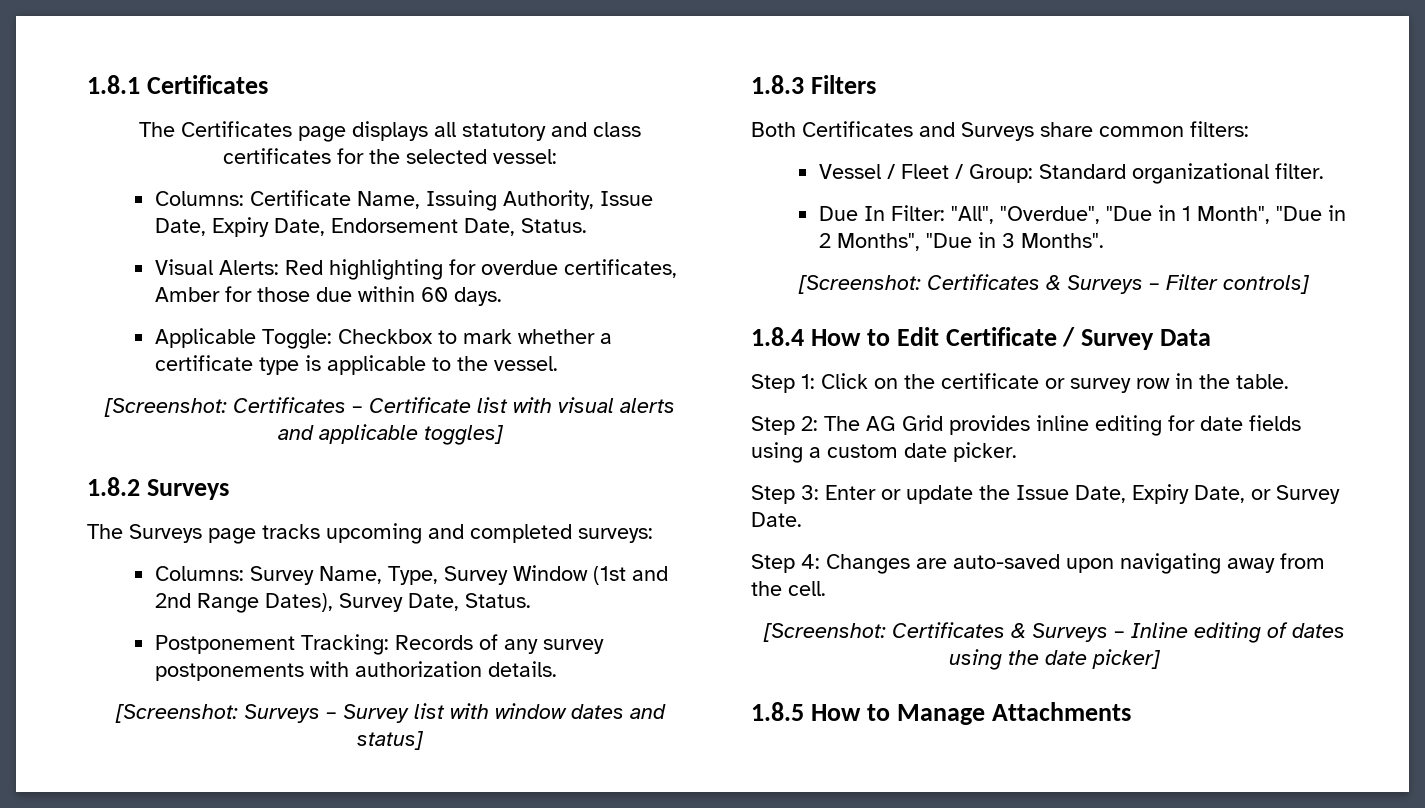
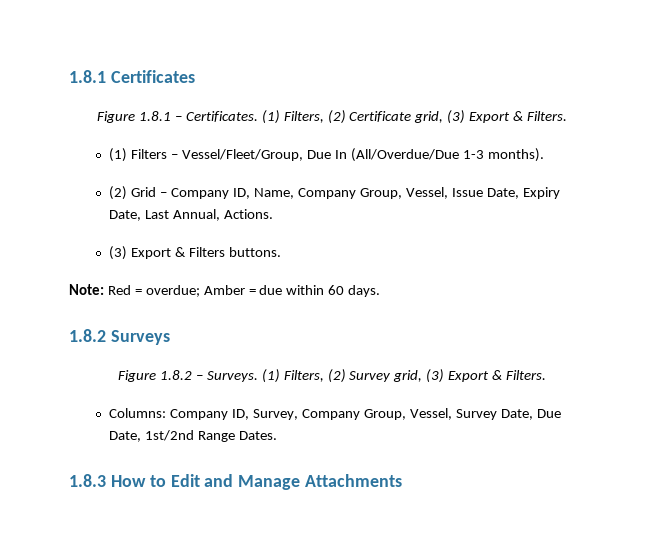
- The Certificates page displays all statutory and class certificates for the selected vessel:
- Columns: Certificate Name, Issuing Authority, Issue Date, Expiry Date, Endorsement Date, Status.
- Visual Alerts: Red highlighting for overdue certificates, Amber for those due within 60 days.
- Applicable Toggle: Checkbox to mark whether a certificate type is applicable to the vessel.
- [Screenshot: Certificates – Certificate list with visual alerts and applicable toggles]
+ Figure 1.8.1 – Certificates. (1) Filters, (2) Certificate grid, (3) Export & Filters.
+ (1) Filters – Vessel/Fleet/Group, Due In (All/Overdue/Due 1-3 months).
+ (2) Grid – Company ID, Name, Company Group, Vessel, Issue Date, Expiry Date, Last Annual, Actions.
+ (3) Export & Filters buttons.
+ Note: Red = overdue; Amber = due within 60 days.
  1.8.2 Surveys
- The Surveys page tracks upcoming and completed surveys:
- Columns: Survey Name, Type, Survey Window (1st and 2nd Range Dates), Survey Date, Status.
- Postponement Tracking: Records of any survey postponements with authorization details.
- [Screenshot: Surveys – Survey list with window dates and status]
- 1.8.3 Filters
- Both Certificates and Surveys share common filters:
- Vessel / Fleet / Group: Standard organizational filter.
- Due In Filter: "All", "Overdue", "Due in 1 Month", "Due in 2 Months", "Due in 3 Months".
- [Screenshot: Certificates & Surveys – Filter controls]
- 1.8.4 How to Edit Certificate / Survey Data
- Step 1: Click on the certificate or survey row in the table.
- Step 2: The AG Grid provides inline editing for date fields using a custom date picker.
- Step 3: Enter or update the Issue Date, Expiry Date, or Survey Date.
- Step 4: Changes are auto-saved upon navigating away from the cell.
- [Screenshot: Certificates & Surveys – Inline editing of dates using the date picker]
- 1.8.5 How to Manage Attachments
+ Figure 1.8.2 – Surveys. (1) Filters, (2) Survey grid, (3) Export & Filters.
+ Columns: Company ID, Survey, Company Group, Vessel, Survey Date, Due Date, 1st/2nd Range Dates.
+ 1.8.3 How to Edit and Manage Attachments

